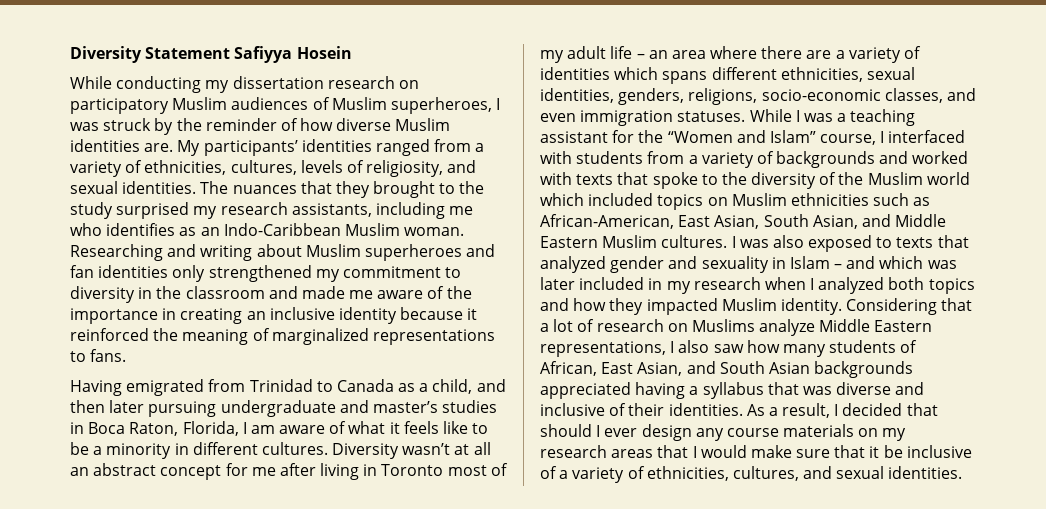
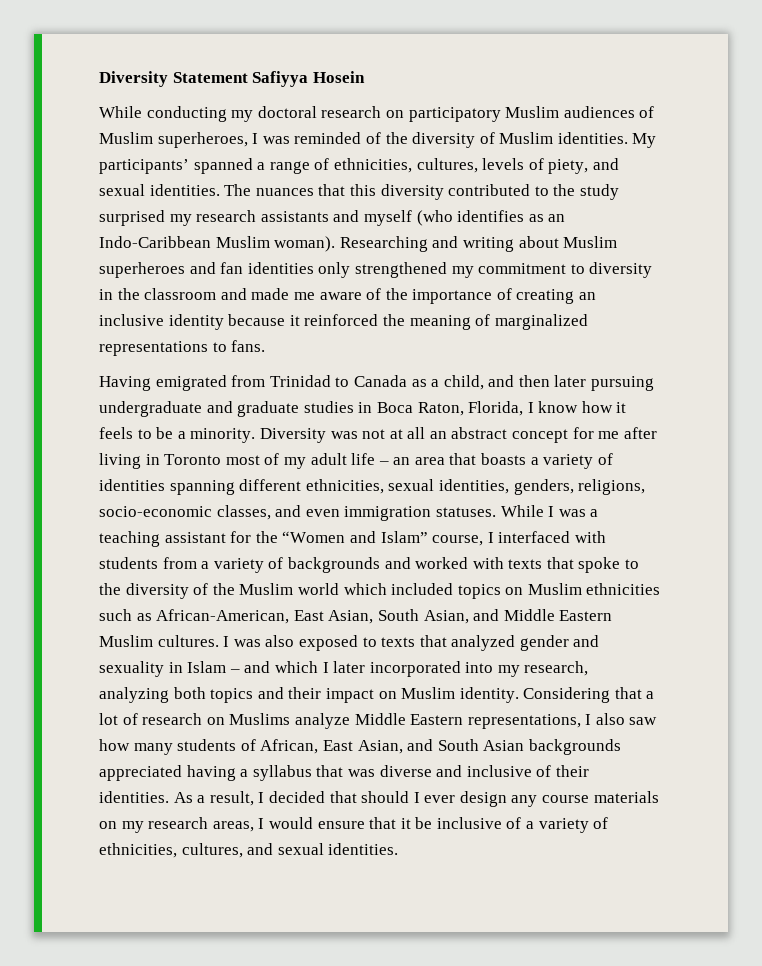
- While conducting my dissertation research on participatory Muslim audiences of Muslim superheroes, I was struck by the reminder of how diverse Muslim identities are. My participants’ identities ranged from a variety of ethnicities, cultures, levels of religiosity, and sexual identities.
+ While conducting my doctoral research on participatory Muslim audiences of Muslim superheroes, I was reminded of the diversity of Muslim identities. My participants’ spanned a range of ethnicities, cultures, levels of piety, and sexual identities.
- The nuances that they brought to the study surprised my research assistants, including me who identifies as an Indo-Caribbean Muslim woman.
+ The nuances that this diversity contributed to the study surprised my research assistants and myself (who identifies as an Indo-Caribbean Muslim woman).
- Researching and writing about Muslim superheroes and fan identities only strengthened my commitment to diversity in the classroom and made me aware of the importance in creating an inclusive identity because it reinforced the meaning of marginalized representations to fans.
+ Researching and writing about Muslim superheroes and fan identities only strengthened my commitment to diversity in the classroom and made me aware of the importance of creating an inclusive identity because it reinforced the meaning of marginalized representations to fans.
- Having emigrated from Trinidad to Canada as a child, and then later pursuing undergraduate and master’s studies in Boca Raton, Florida, I am aware of what it feels like to be a minority in different cultures. Diversity wasn’t at all an abstract concept for me after living in Toronto most of my adult life – an area where there are a variety of identities which spans different ethnicities, sexual identities, genders, religions, socio-economic classes, and even immigration statuses.
+ Having emigrated from Trinidad to Canada as a child, and then later pursuing undergraduate and graduate studies in Boca Raton, Florida, I know how it feels to be a minority. Diversity was not at all an abstract concept for me after living in Toronto most of my adult life – an area that boasts a variety of identities spanning different ethnicities, sexual identities, genders, religions, socio-economic classes, and even immigration statuses.
- I was also exposed to texts that analyzed gender and sexuality in Islam – and which was later included in my research when I analyzed both topics and how they impacted Muslim identity.
+ I was also exposed to texts that analyzed gender and sexuality in Islam – and which I later incorporated into my research, analyzing both topics and their impact on Muslim identity.
- As a result, I decided that should I ever design any course materials on my research areas that I would make sure that it be inclusive of a variety of ethnicities, cultures, and sexual identities.
+ As a result, I decided that should I ever design any course materials on my research areas, I would ensure that it be inclusive of a variety of ethnicities, cultures, and sexual identities.

